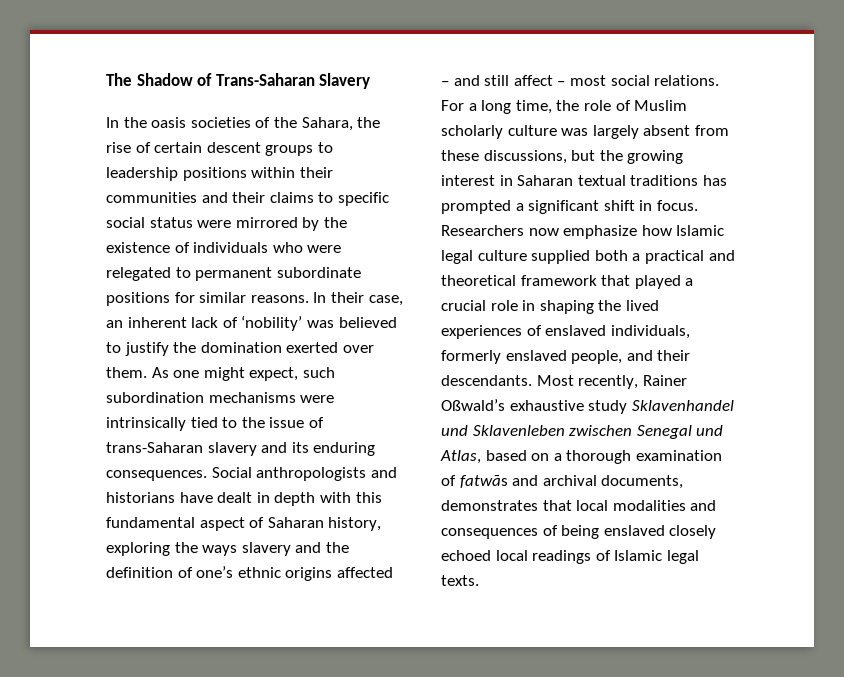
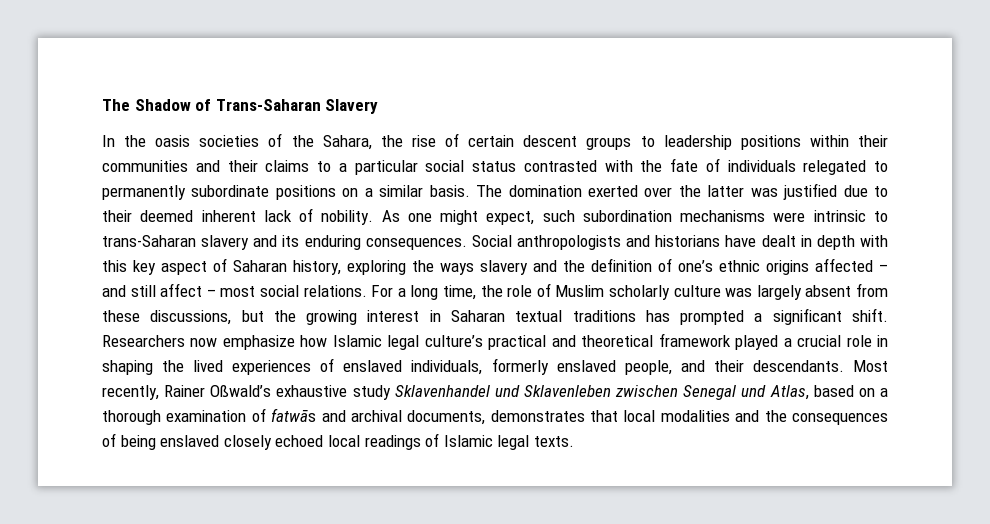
- In the oasis societies of the Sahara, the rise of certain descent groups to leadership positions within their communities and their claims to specific social status were mirrored by the existence of individuals who were relegated to permanent subordinate positions for similar reasons. In their case, an inherent lack of ‘nobility’ was believed to justify the domination exerted over them.
+ In the oasis societies of the Sahara, the rise of certain descent groups to leadership positions within their communities and their claims to a particular social status contrasted with the fate of individuals relegated to permanently subordinate positions on a similar basis. The domination exerted over the latter was justified due to their deemed inherent lack of nobility.
- As one might expect, such subordination mechanisms were intrinsically tied to the issue of trans-Saharan slavery and its enduring consequences.
+ As one might expect, such subordination mechanisms were intrinsic to trans-Saharan slavery and its enduring consequences.
- Social anthropologists and historians have dealt in depth with this fundamental aspect of Saharan history, exploring the ways slavery and the definition of one’s ethnic origins affected – and still affect – most social relations.
+ Social anthropologists and historians have dealt in depth with this key aspect of Saharan history, exploring the ways slavery and the definition of one’s ethnic origins affected – and still affect – most social relations.
- For a long time, the role of Muslim scholarly culture was largely absent from these discussions, but the growing interest in Saharan textual traditions has prompted a significant shift in focus.
+ For a long time, the role of Muslim scholarly culture was largely absent from these discussions, but the growing interest in Saharan textual traditions has prompted a significant shift.
- Researchers now emphasize how Islamic legal culture supplied both a practical and theoretical framework that played a crucial role in shaping the lived experiences of enslaved individuals, formerly enslaved people, and their descendants.
+ Researchers now emphasize how Islamic legal culture’s practical and theoretical framework played a crucial role in shaping the lived experiences of enslaved individuals, formerly enslaved people, and their descendants.
- Most recently, Rainer Oßwald’s exhaustive study Sklavenhandel und Sklavenleben zwischen Senegal und Atlas, based on a thorough examination of fatwās and archival documents, demonstrates that local modalities and consequences of being enslaved closely echoed local readings of Islamic legal texts.
+ Most recently, Rainer Oßwald’s exhaustive study Sklavenhandel und Sklavenleben zwischen Senegal und Atlas, based on a thorough examination of fatwās and archival documents, demonstrates that local modalities and the consequences of being enslaved closely echoed local readings of Islamic legal texts.

